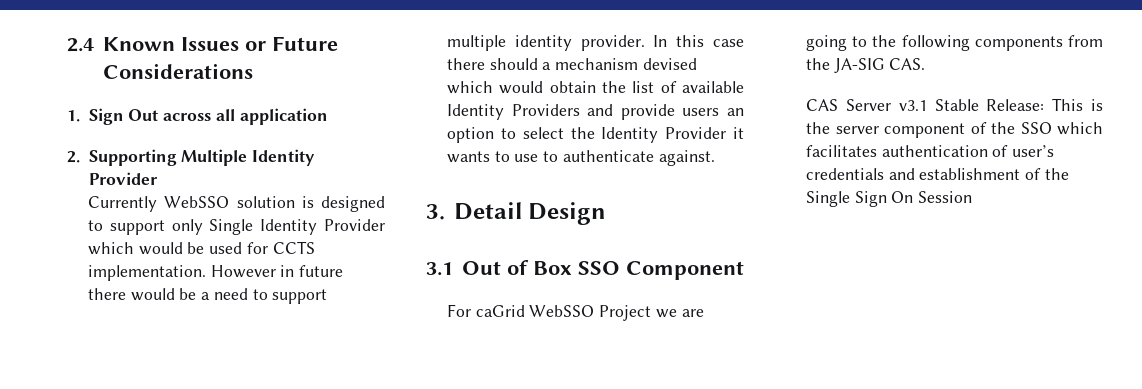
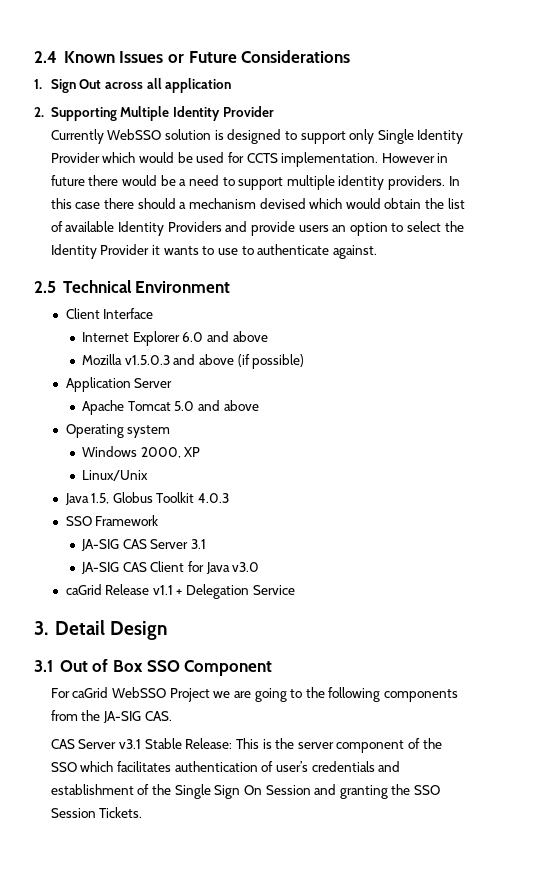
- However in future there would be a need to support multiple identity provider.
+ However in future there would be a need to support multiple identity providers.
+ 2.5 Technical Environment
+ Client Interface
+ Internet Explorer 6.0 and above
+ Mozilla v1.5.0.3 and above (if possible)
+ Application Server
+ Apache Tomcat 5.0 and above
+ Operating system
+ Windows 2000, XP
+ Linux/Unix
+ Java 1.5, Globus Toolkit 4.0.3
+ SSO Framework
+ JA-SIG CAS Server 3.1
+ JA-SIG CAS Client for Java v3.0
+ caGrid Release v1.1 + Delegation Service
- CAS Server v3.1 Stable Release: This is the server component of the SSO which facilitates authentication of user’s credentials and establishment of the Single Sign On Session
+ CAS Server v3.1 Stable Release: This is the server component of the SSO which facilitates authentication of user’s credentials and establishment of the Single Sign On Session and granting the SSO Session Tickets.

